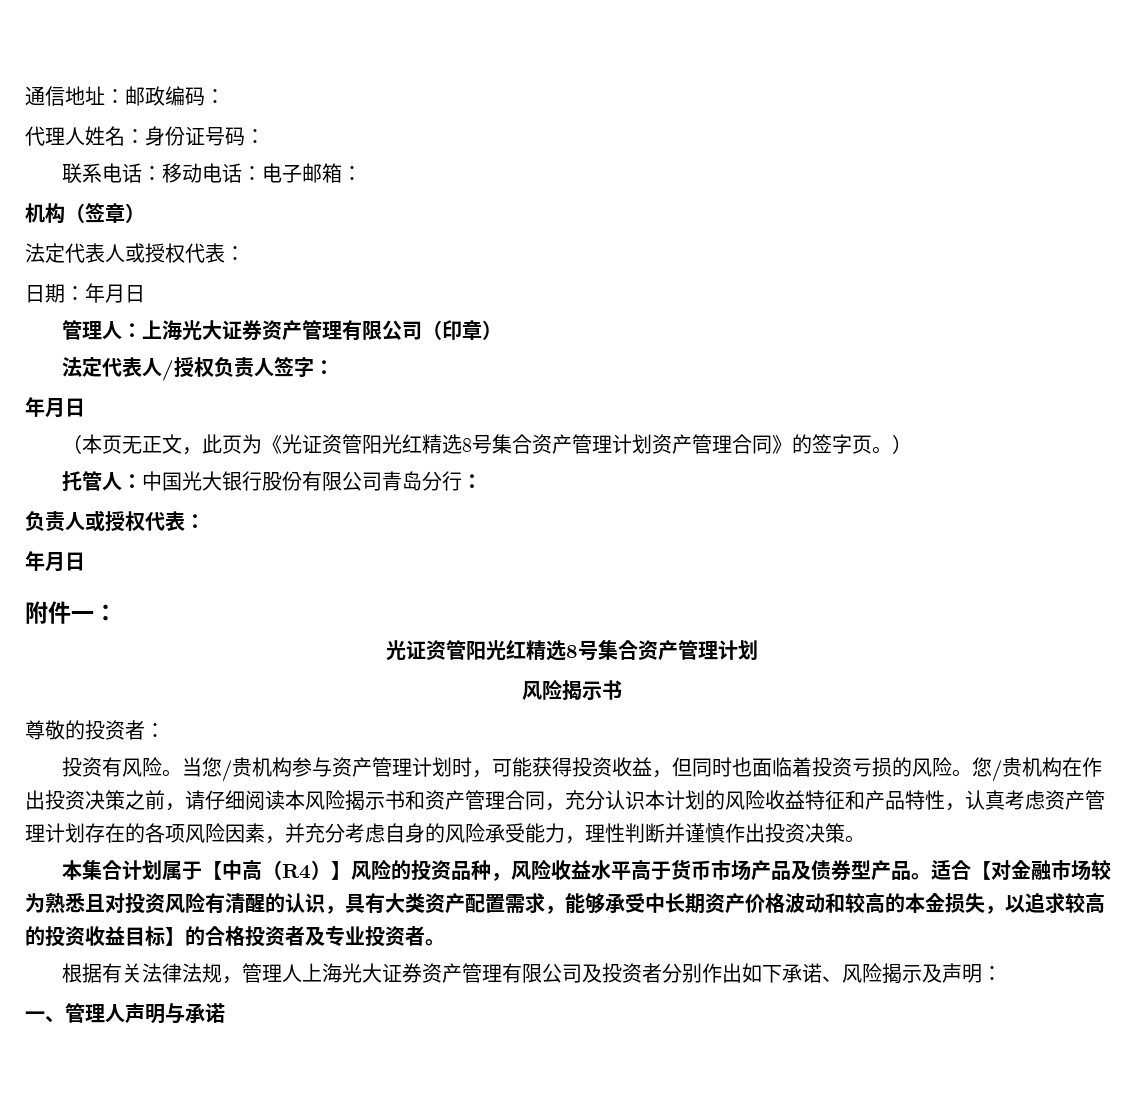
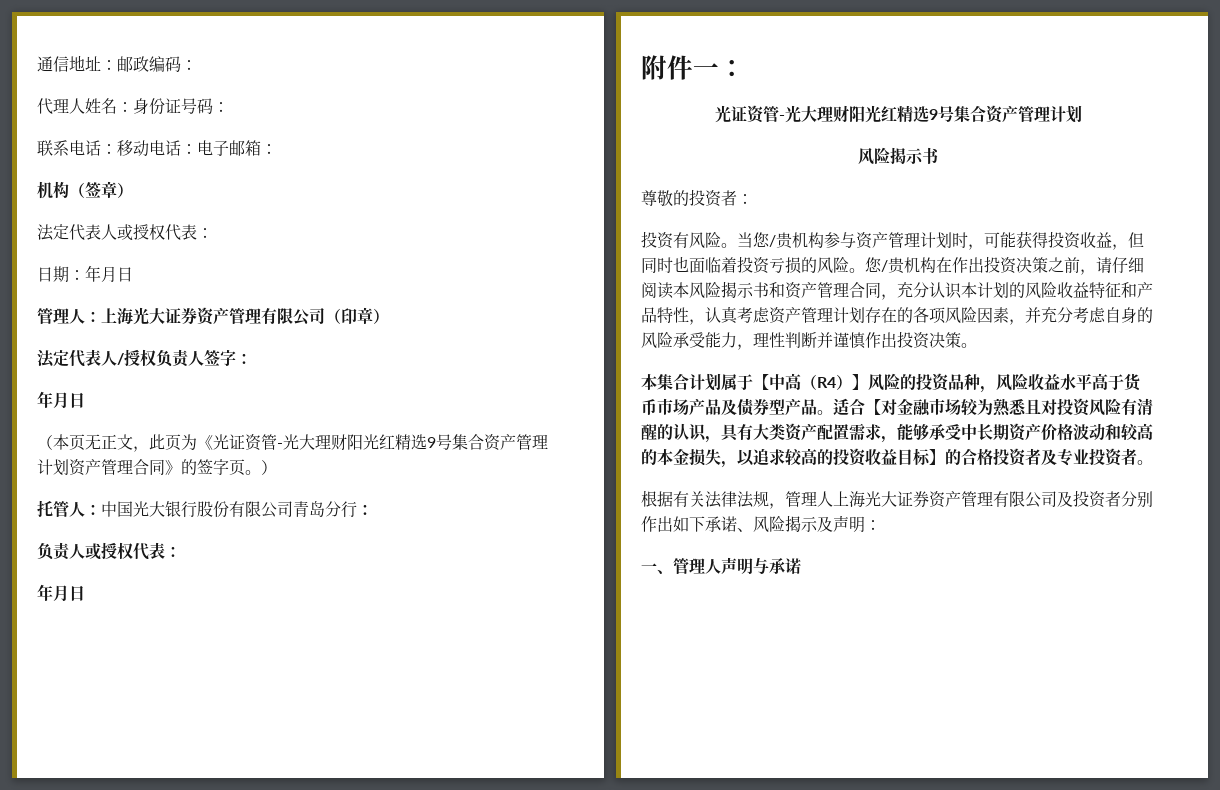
- （本页无正文，此页为《光证资管阳光红精选8号集合资产管理计划资产管理合同》的签字页。）
+ （本页无正文，此页为《光证资管-光大理财阳光红精选9号集合资产管理计划资产管理合同》的签字页。）
  附件一：
- 光证资管阳光红精选8号集合资产管理计划
+ 光证资管-光大理财阳光红精选9号集合资产管理计划

